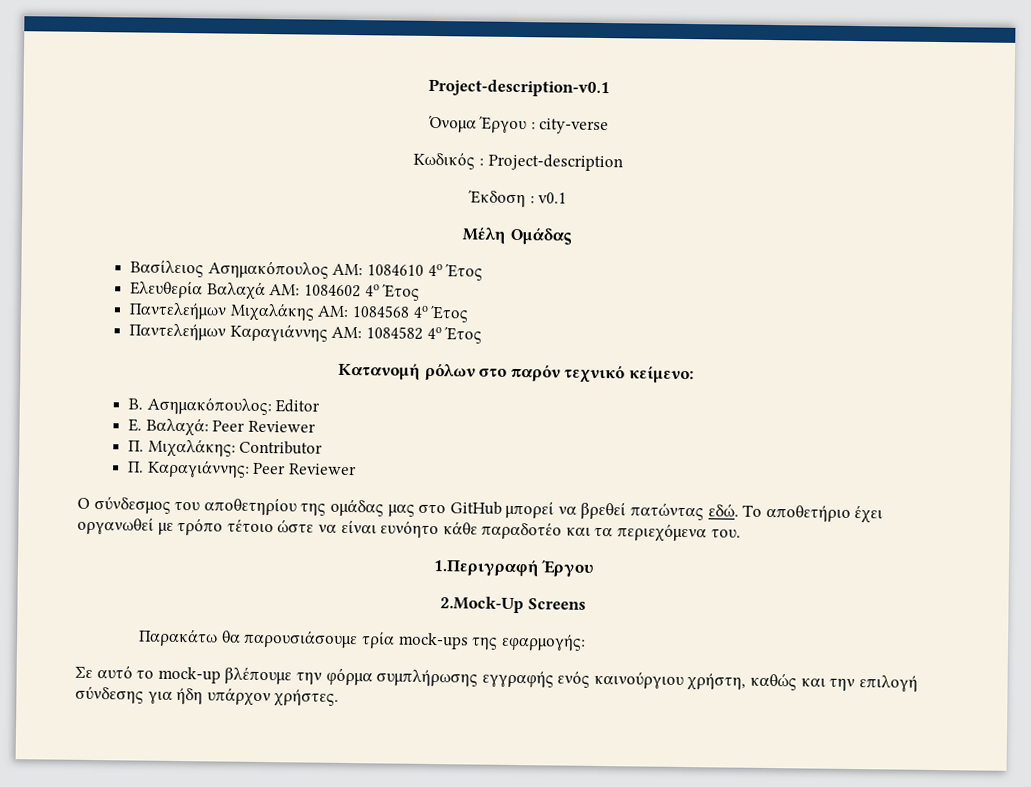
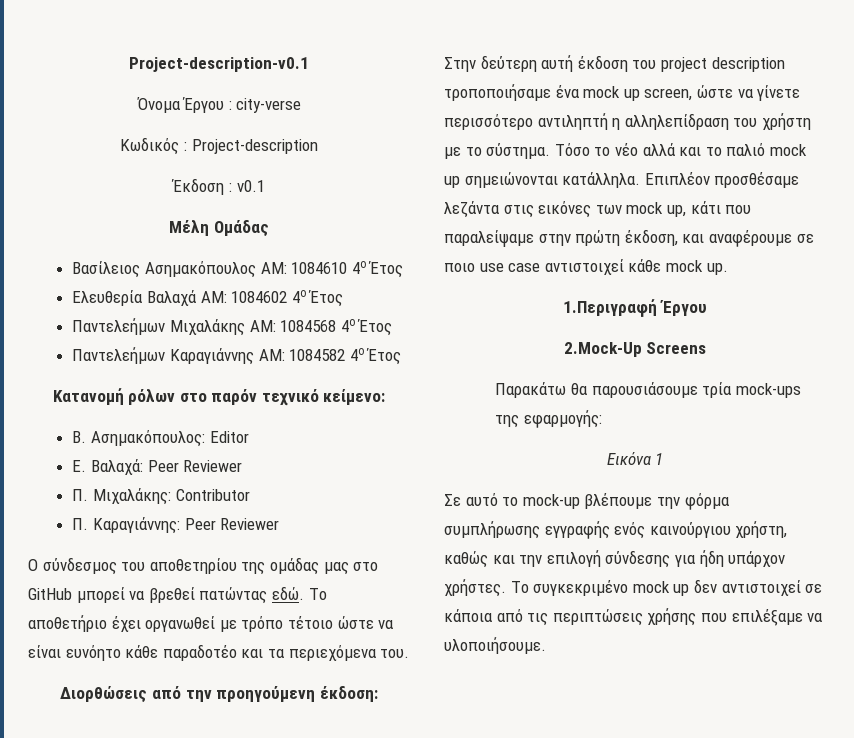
+ Διορθώσεις από την προηγούμενη έκδοση:
+ Στην δεύτερη αυτή έκδοση του project description τροποποιήσαμε ένα mock up screen, ώστε να γίνετε περισσότερο αντιληπτή η αλληλεπίδραση του χρήστη με το σύστημα. Τόσο το νέο αλλά και το παλιό mock up σημειώνονται κατάλληλα. Επιπλέον προσθέσαμε λεζάντα στις εικόνες των mock up, κάτι που παραλείψαμε στην πρώτη έκδοση, και αναφέρουμε σε ποιο use case αντιστοιχεί κάθε mock up.
+ Εικόνα 1
+ Το συγκεκριμένο mock up δεν αντιστοιχεί σε κάποια από τις περιπτώσεις χρήσης που επιλέξαμε να υλοποιήσουμε.

